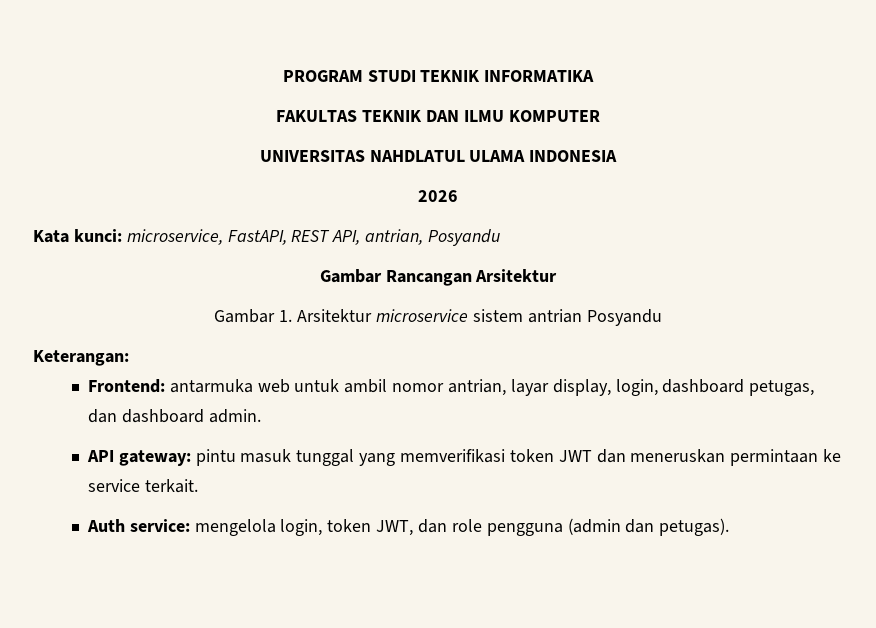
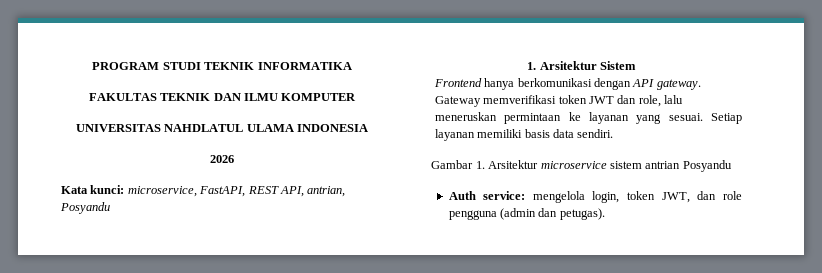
- Gambar Rancangan Arsitektur
+ 1. Arsitektur Sistem
+ Frontend hanya berkomunikasi dengan API gateway. Gateway memverifikasi token JWT dan role, lalu meneruskan permintaan ke layanan yang sesuai. Setiap layanan memiliki basis data sendiri.
- Keterangan:
- Frontend: antarmuka web untuk ambil nomor antrian, layar display, login, dashboard petugas, dan dashboard admin.
- API gateway: pintu masuk tunggal yang memverifikasi token JWT dan meneruskan permintaan ke service terkait.

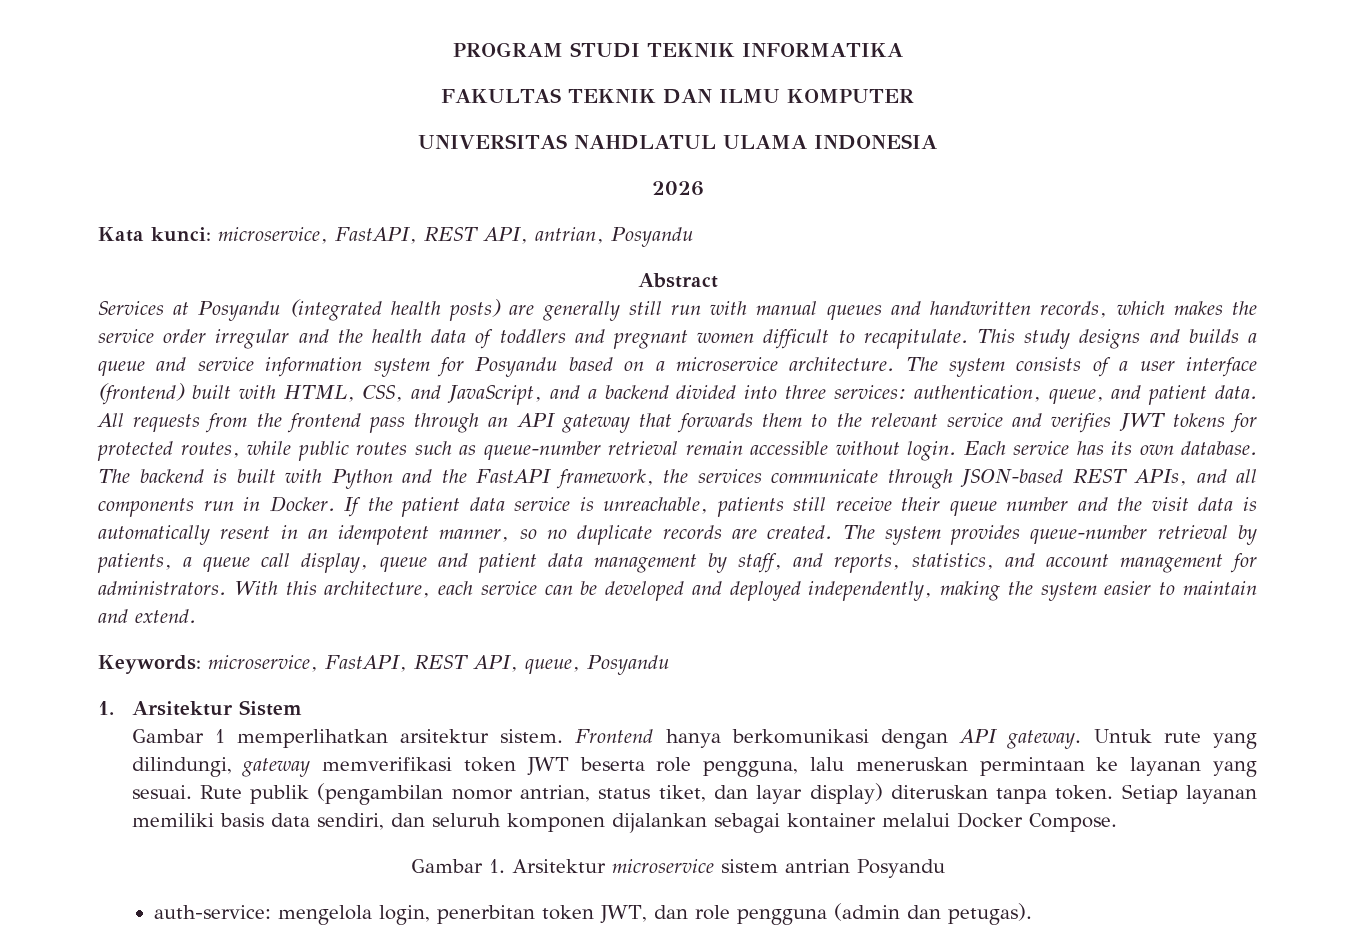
+ Abstract
+ Services at Posyandu (integrated health posts) are generally still run with manual queues and handwritten records, which makes the service order irregular and the health data of toddlers and pregnant women difficult to recapitulate. This study designs and builds a queue and service information system for Posyandu based on a microservice architecture. The system consists of a user interface (frontend) built with HTML, CSS, and JavaScript, and a backend divided into three services: authentication, queue, and patient data. All requests from the frontend pass through an API gateway that forwards them to the relevant service and verifies JWT tokens for protected routes, while public routes such as queue-number retrieval remain accessible without login. Each service has its own database. The backend is built with Python and the FastAPI framework, the services communicate through JSON-based REST APIs, and all components run in Docker. If the patient data service is unreachable, patients still receive their queue number and the visit data is automatically resent in an idempotent manner, so no duplicate records are created. The system provides queue-number retrieval by patients, a queue call display, queue and patient data management by staff, and reports, statistics, and account management for administrators. With this architecture, each service can be developed and deployed independently, making the system easier to maintain and extend.
+ Keywords: microservice, FastAPI, REST API, queue, Posyandu
  1. Arsitektur Sistem
- Frontend hanya berkomunikasi dengan API gateway.
+ Gambar 1 memperlihatkan arsitektur sistem. Frontend hanya berkomunikasi dengan API gateway.
- Gateway memverifikasi token JWT dan role, lalu meneruskan permintaan ke layanan yang sesuai.
+ Untuk rute yang dilindungi, gateway memverifikasi token JWT beserta role pengguna, lalu meneruskan permintaan ke layanan yang sesuai.
+ Rute publik (pengambilan nomor antrian, status tiket, dan layar display) diteruskan tanpa token.
- Setiap layanan memiliki basis data sendiri.
+ Setiap layanan memiliki basis data sendiri, dan seluruh komponen dijalankan sebagai kontainer melalui Docker Compose.
- Auth service: mengelola login, token JWT, dan role pengguna (admin dan petugas).
+ auth-service: mengelola login, penerbitan token JWT, dan role pengguna (admin dan petugas).

